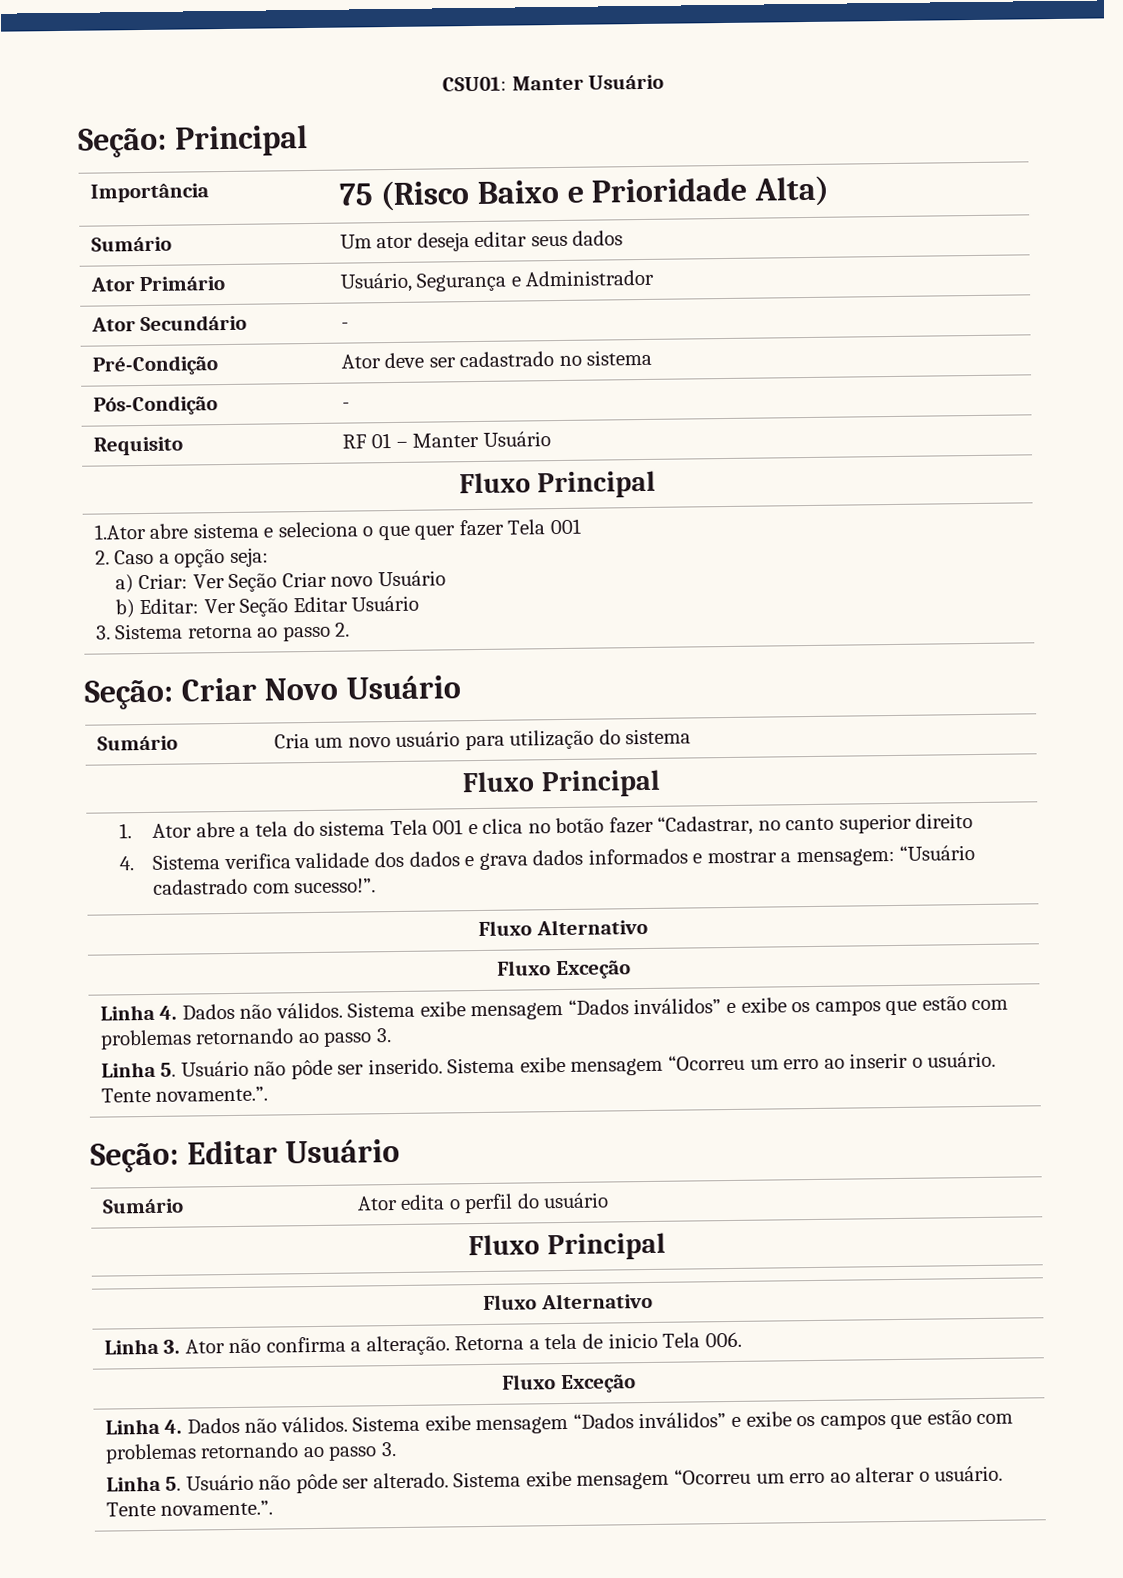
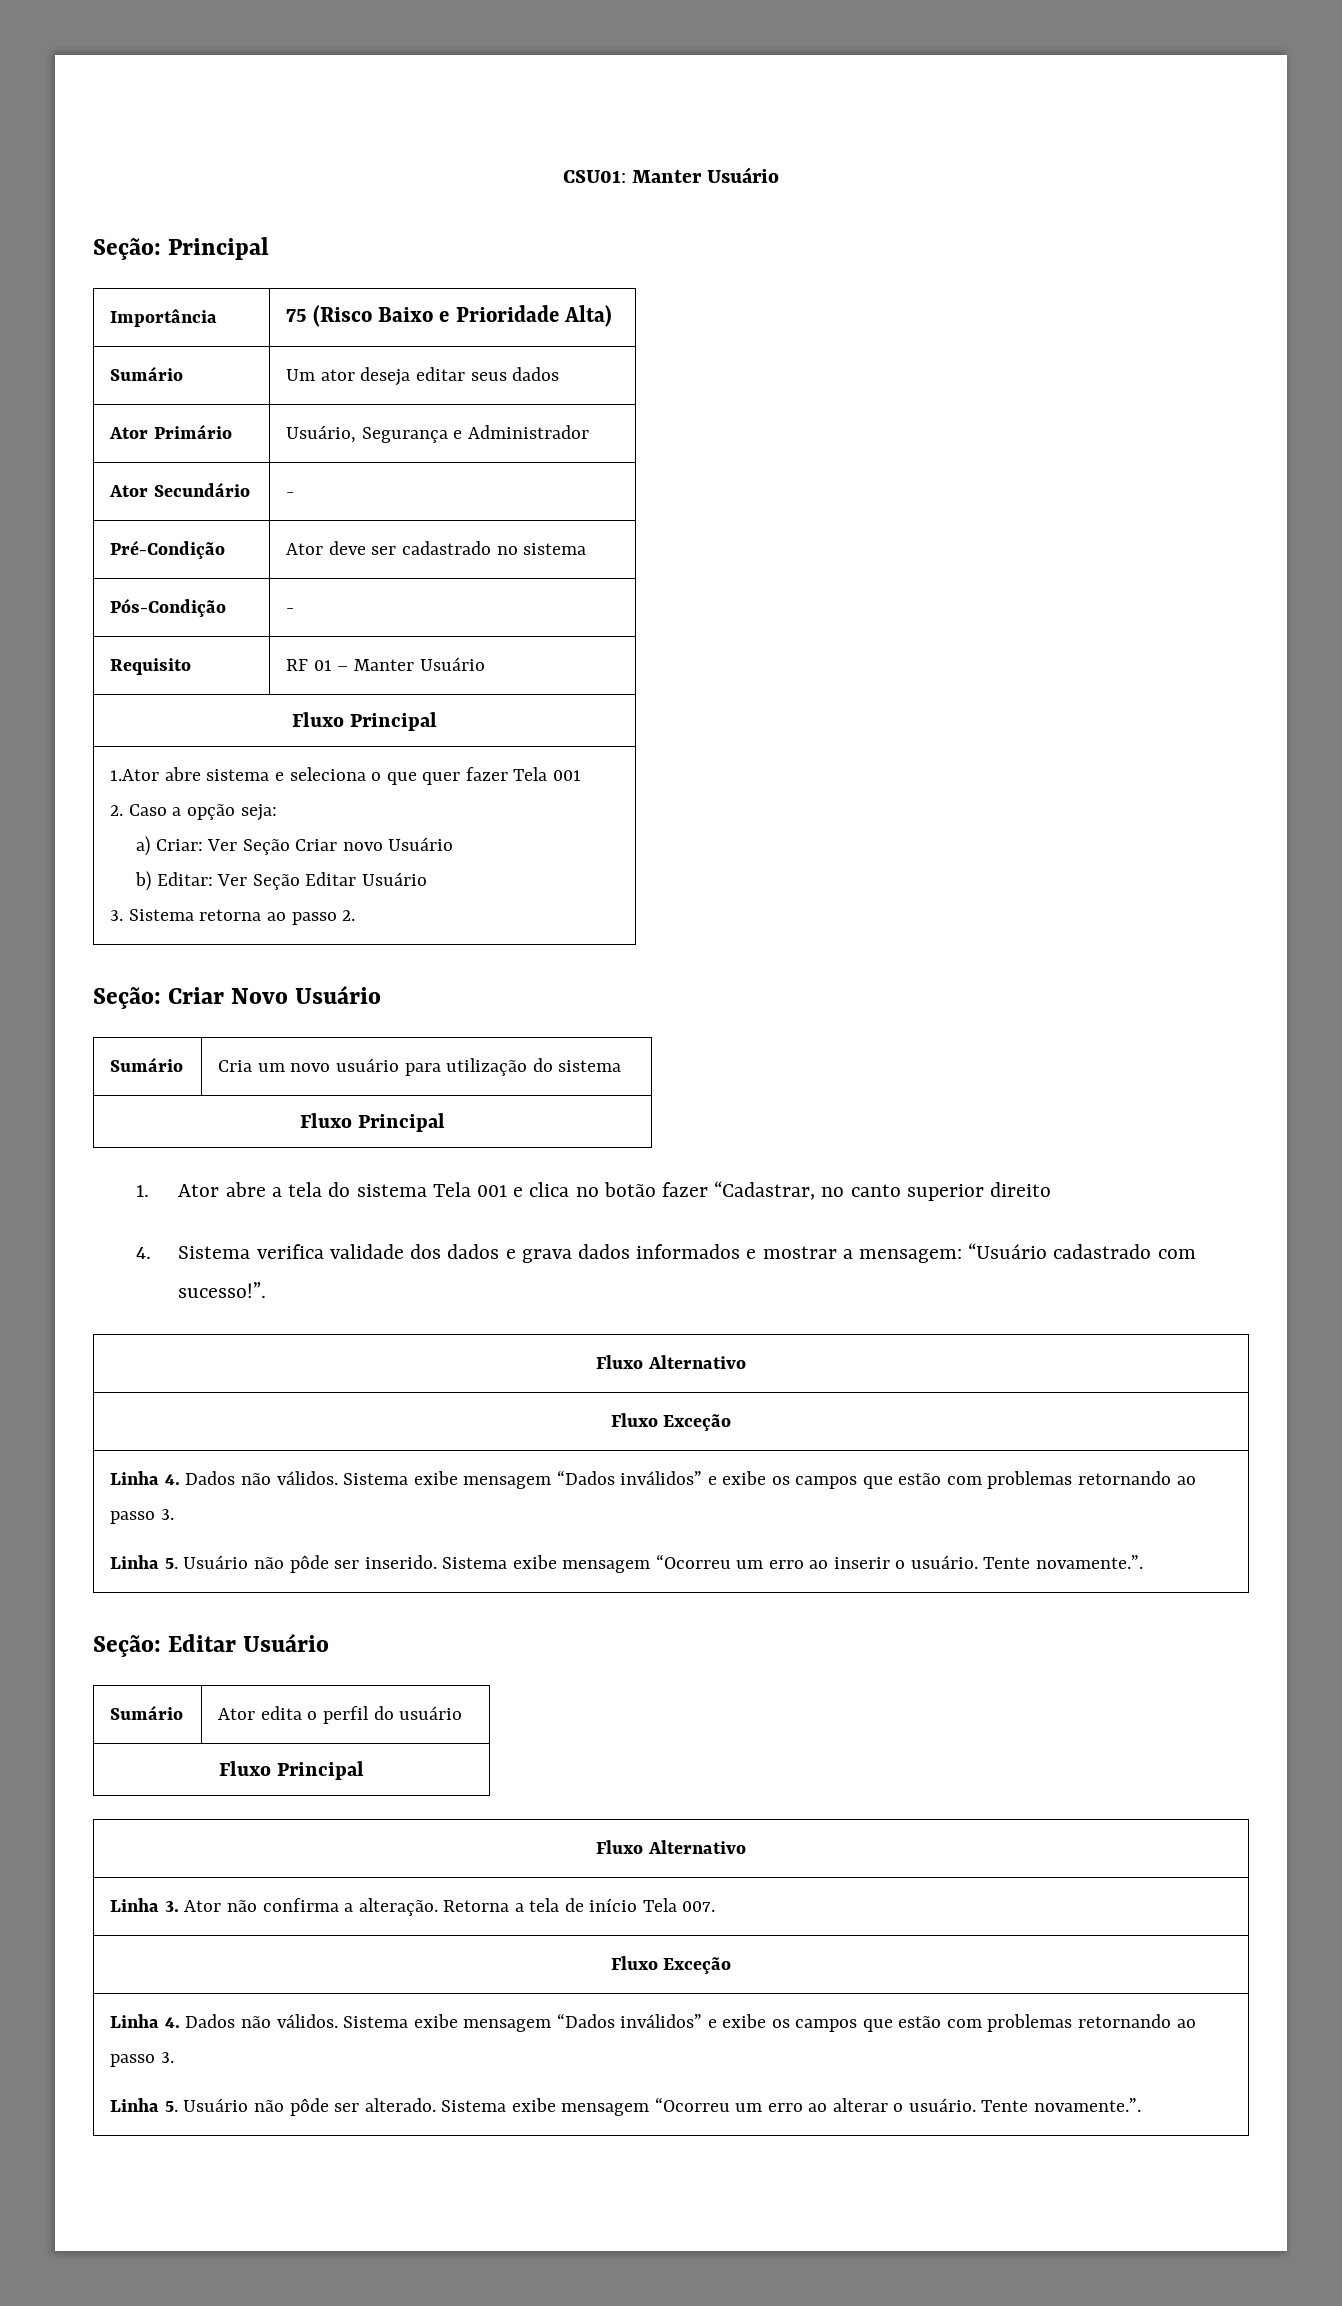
- Linha 3. Ator não confirma a alteração. Retorna a tela de inicio Tela 006.
+ Linha 3. Ator não confirma a alteração. Retorna a tela de início Tela 007.

